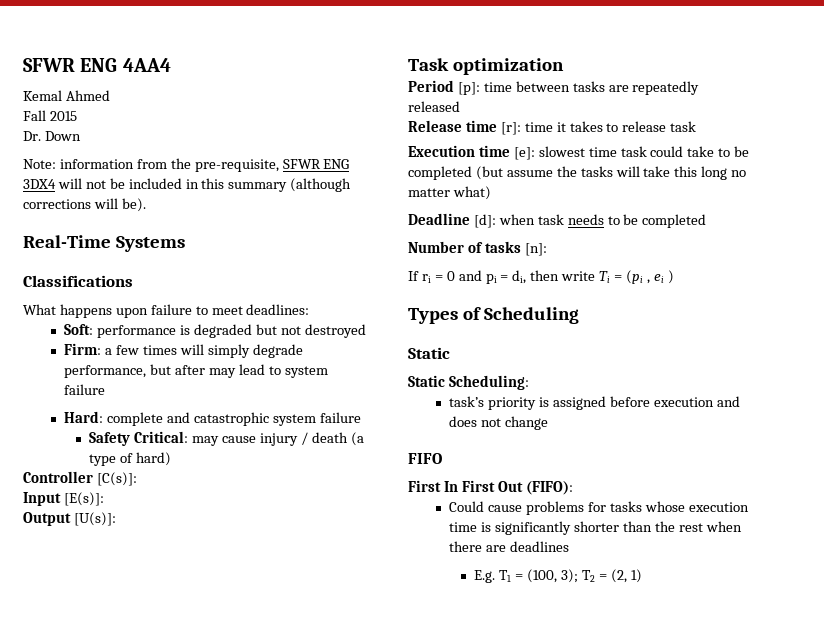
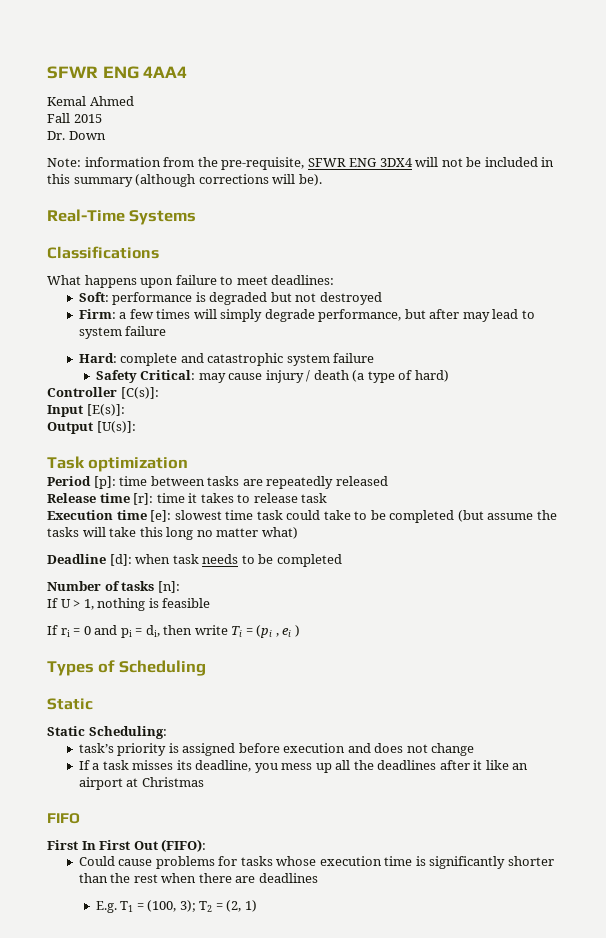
+ If U > 1, nothing is feasible
+ If a task misses its deadline, you mess up all the deadlines after it like an airport at Christmas

